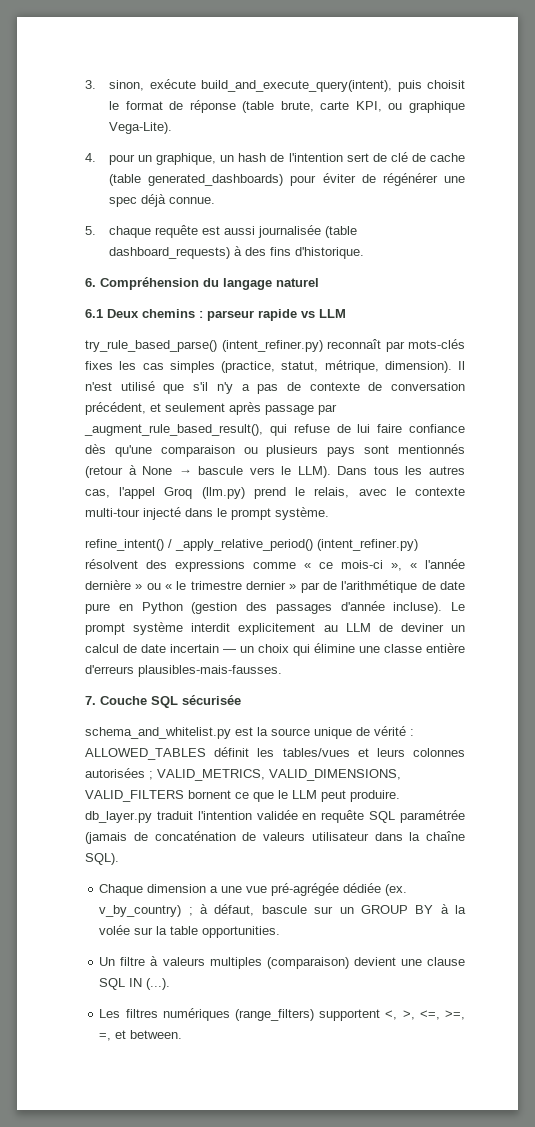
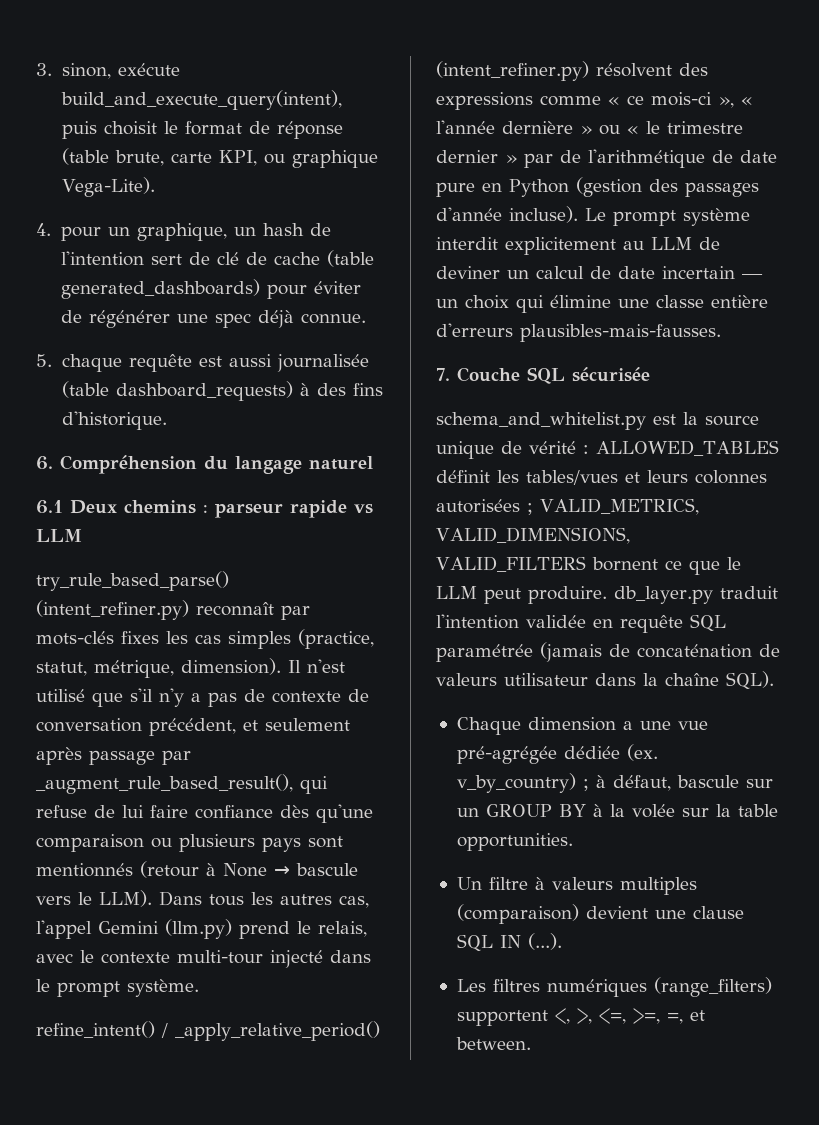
- Dans tous les autres cas, l'appel Groq (llm.py) prend le relais, avec le contexte multi-tour injecté dans le prompt système.
+ Dans tous les autres cas, l'appel Gemini (llm.py) prend le relais, avec le contexte multi-tour injecté dans le prompt système.

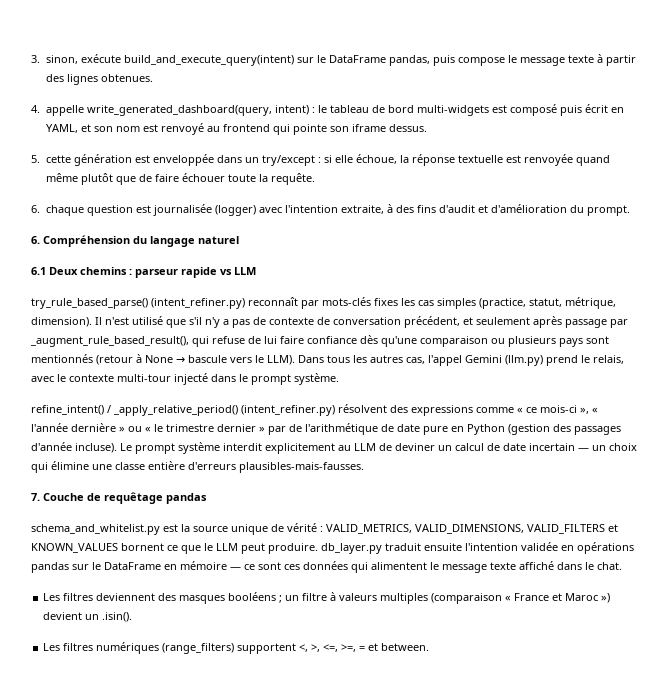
- 3. sinon, exécute build_and_execute_query(intent), puis choisit le format de réponse (table brute, carte KPI, ou graphique Vega-Lite).
- 4. pour un graphique, un hash de l'intention sert de clé de cache (table generated_dashboards) pour éviter de régénérer une spec déjà connue.
- 5. chaque requête est aussi journalisée (table dashboard_requests) à des fins d'historique.
+ 3. sinon, exécute build_and_execute_query(intent) sur le DataFrame pandas, puis compose le message texte à partir des lignes obtenues.
+ 4. appelle write_generated_dashboard(query, intent) : le tableau de bord multi-widgets est composé puis écrit en YAML, et son nom est renvoyé au frontend qui pointe son iframe dessus.
+ 5. cette génération est enveloppée dans un try/except : si elle échoue, la réponse textuelle est renvoyée quand même plutôt que de faire échouer toute la requête.
+ 6. chaque question est journalisée (logger) avec l'intention extraite, à des fins d'audit et d'amélioration du prompt.
- 7. Couche SQL sécurisée
+ 7. Couche de requêtage pandas
- schema_and_whitelist.py est la source unique de vérité : ALLOWED_TABLES définit les tables/vues et leurs colonnes autorisées ; VALID_METRICS, VALID_DIMENSIONS, VALID_FILTERS bornent ce que le LLM peut produire. db_layer.py traduit l'intention validée en requête SQL paramétrée (jamais de concaténation de valeurs utilisateur dans la chaîne SQL).
- Chaque dimension a une vue pré-agrégée dédiée (ex. v_by_country) ; à défaut, bascule sur un GROUP BY à la volée sur la table opportunities.
- Un filtre à valeurs multiples (comparaison) devient une clause SQL IN (...).
+ schema_and_whitelist.py est la source unique de vérité : VALID_METRICS, VALID_DIMENSIONS, VALID_FILTERS et KNOWN_VALUES bornent ce que le LLM peut produire. db_layer.py traduit ensuite l'intention validée en opérations pandas sur le DataFrame en mémoire — ce sont ces données qui alimentent le message texte affiché dans le chat.
+ Les filtres deviennent des masques booléens ; un filtre à valeurs multiples (comparaison « France et Maroc ») devient un .isin().
- Les filtres numériques (range_filters) supportent <, >, <=, >=, =, et between.
+ Les filtres numériques (range_filters) supportent <, >, <=, >=, = et between.

